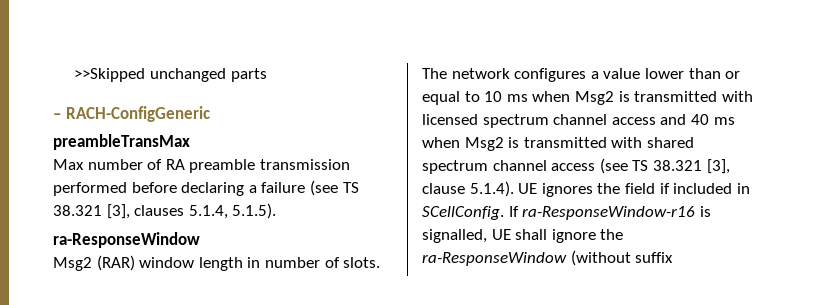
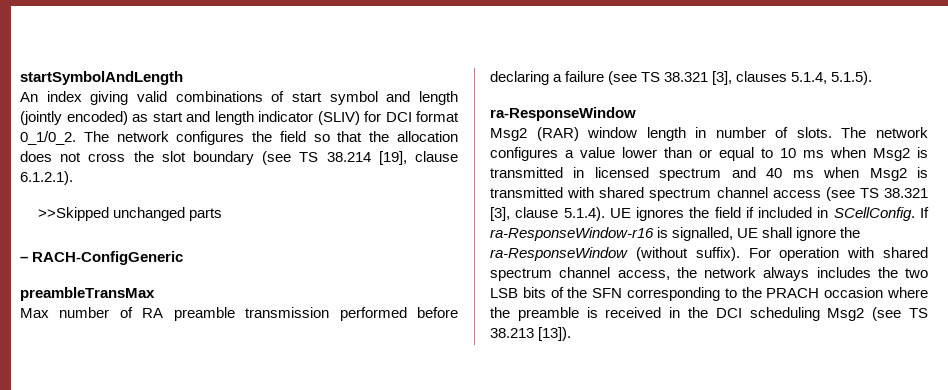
+ startSymbolAndLength
+ An index giving valid combinations of start symbol and length (jointly encoded) as start and length indicator (SLIV) for DCI format 0_1/0_2. The network configures the field so that the allocation does not cross the slot boundary (see TS 38.214 [19], clause 6.1.2.1).
- The network configures a value lower than or equal to 10 ms when Msg2 is transmitted with licensed spectrum channel access and 40 ms when Msg2 is transmitted with shared spectrum channel access (see TS 38.321 [3], clause 5.1.4). UE ignores the field if included in SCellConfig.
+ The network configures a value lower than or equal to 10 ms when Msg2 is transmitted in licensed spectrum and 40 ms when Msg2 is transmitted with shared spectrum channel access (see TS 38.321 [3], clause 5.1.4). UE ignores the field if included in SCellConfig.
- If ra-ResponseWindow-r16 is signalled, UE shall ignore the ra-ResponseWindow (without suffix
+ If ra-ResponseWindow-r16 is signalled, UE shall ignore the ra-ResponseWindow (without suffix). For operation with shared spectrum channel access, the network always includes the two LSB bits of the SFN corresponding to the PRACH occasion where the preamble is received in the DCI scheduling Msg2 (see TS 38.213 [13]).

